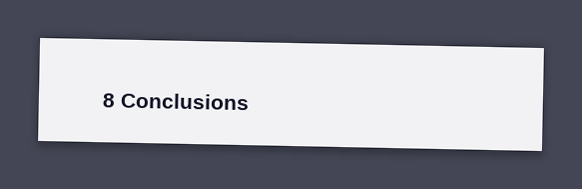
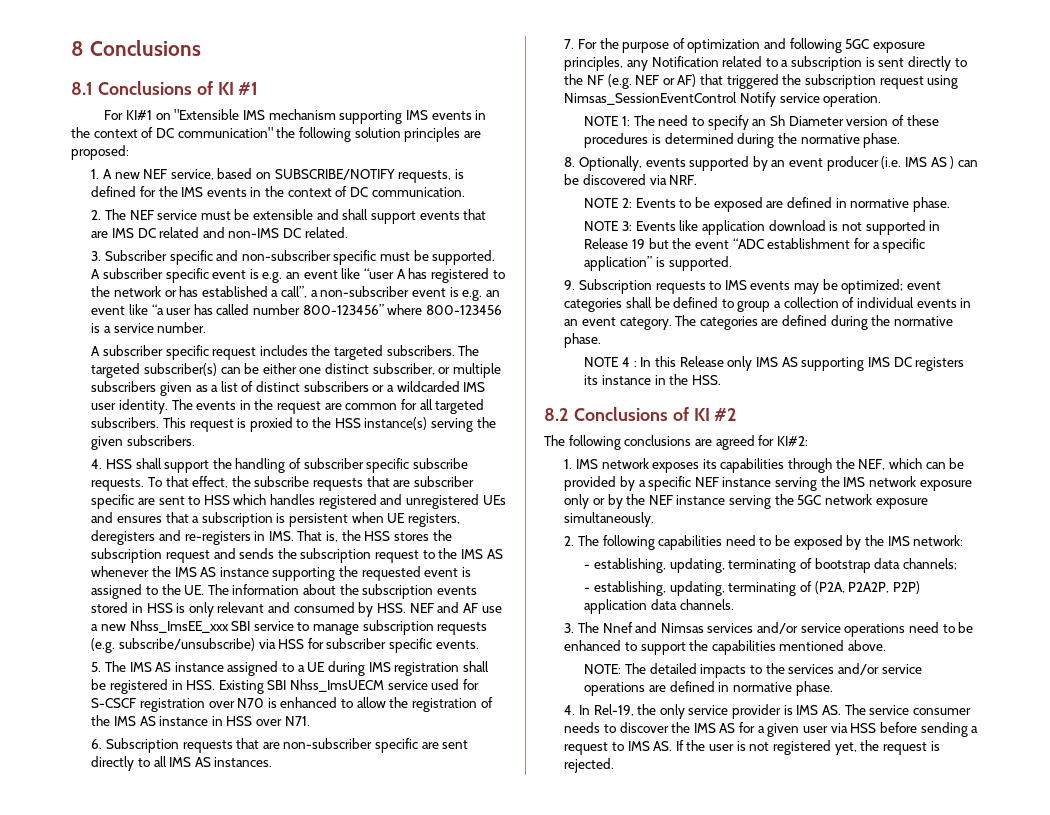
+ 8.1 Conclusions of KI #1
+ For KI#1 on "Extensible IMS mechanism supporting IMS events in the context of DC communication" the following solution principles are proposed:
+ 1. A new NEF service, based on SUBSCRIBE/NOTIFY requests, is defined for the IMS events in the context of DC communication.
+ 2. The NEF service must be extensible and shall support events that are IMS DC related and non-IMS DC related.
+ 3. Subscriber specific and non-subscriber specific must be supported. A subscriber specific event is e.g. an event like “user A has registered to the network or has established a call”, a non-subscriber event is e.g. an event like “a user has called number 800-123456” where 800-123456 is a service number.
+ A subscriber specific request includes the targeted subscribers. The targeted subscriber(s) can be either one distinct subscriber, or multiple subscribers given as a list of distinct subscribers or a wildcarded IMS user identity. The events in the request are common for all targeted subscribers. This request is proxied to the HSS instance(s) serving the given subscribers.
+ 4. HSS shall support the handling of subscriber specific subscribe requests. To that effect, the subscribe requests that are subscriber specific are sent to HSS which handles registered and unregistered UEs and ensures that a subscription is persistent when UE registers, deregisters and re-registers in IMS. That is, the HSS stores the subscription request and sends the subscription request to the IMS AS whenever the IMS AS instance supporting the requested event is assigned to the UE. The information about the subscription events stored in HSS is only relevant and consumed by HSS. NEF and AF use a new Nhss_ImsEE_xxx SBI service to manage subscription requests (e.g. subscribe/unsubscribe) via HSS for subscriber specific events.
+ 5. The IMS AS instance assigned to a UE during IMS registration shall be registered in HSS. Existing SBI Nhss_ImsUECM service used for S-CSCF registration over N70 is enhanced to allow the registration of the IMS AS instance in HSS over N71.
+ 6. Subscription requests that are non-subscriber specific are sent directly to all IMS AS instances.
+ 7. For the purpose of optimization and following 5GC exposure principles, any Notification related to a subscription is sent directly to the NF (e.g. NEF or AF) that triggered the subscription request using Nimsas_SessionEventControl Notify service operation.
+ NOTE 1: The need to specify an Sh Diameter version of these procedures is determined during the normative phase.
+ 8. Optionally, events supported by an event producer (i.e. IMS AS ) can be discovered via NRF.
+ NOTE 2: Events to be exposed are defined in normative phase.
+ NOTE 3: Events like application download is not supported in Release 19 but the event “ADC establishment for a specific application” is supported.
+ 9. Subscription requests to IMS events may be optimized; event categories shall be defined to group a collection of individual events in an event category. The categories are defined during the normative phase.
+ NOTE 4 : In this Release only IMS AS supporting IMS DC registers its instance in the HSS.
+ 8.2 Conclusions of KI #2
+ The following conclusions are agreed for KI#2:
+ 1. IMS network exposes its capabilities through the NEF, which can be provided by a specific NEF instance serving the IMS network exposure only or by the NEF instance serving the 5GC network exposure simultaneously.
+ 2. The following capabilities need to be exposed by the IMS network:
+ - establishing, updating, terminating of bootstrap data channels;
+ - establishing, updating, terminating of (P2A, P2A2P, P2P) application data channels.
+ 3. The Nnef and Nimsas services and/or service operations need to be enhanced to support the capabilities mentioned above.
+ NOTE: The detailed impacts to the services and/or service operations are defined in normative phase.
+ 4. In Rel-19, the only service provider is IMS AS. The service consumer needs to discover the IMS AS for a given user via HSS before sending a request to IMS AS. If the user is not registered yet, the request is rejected.

